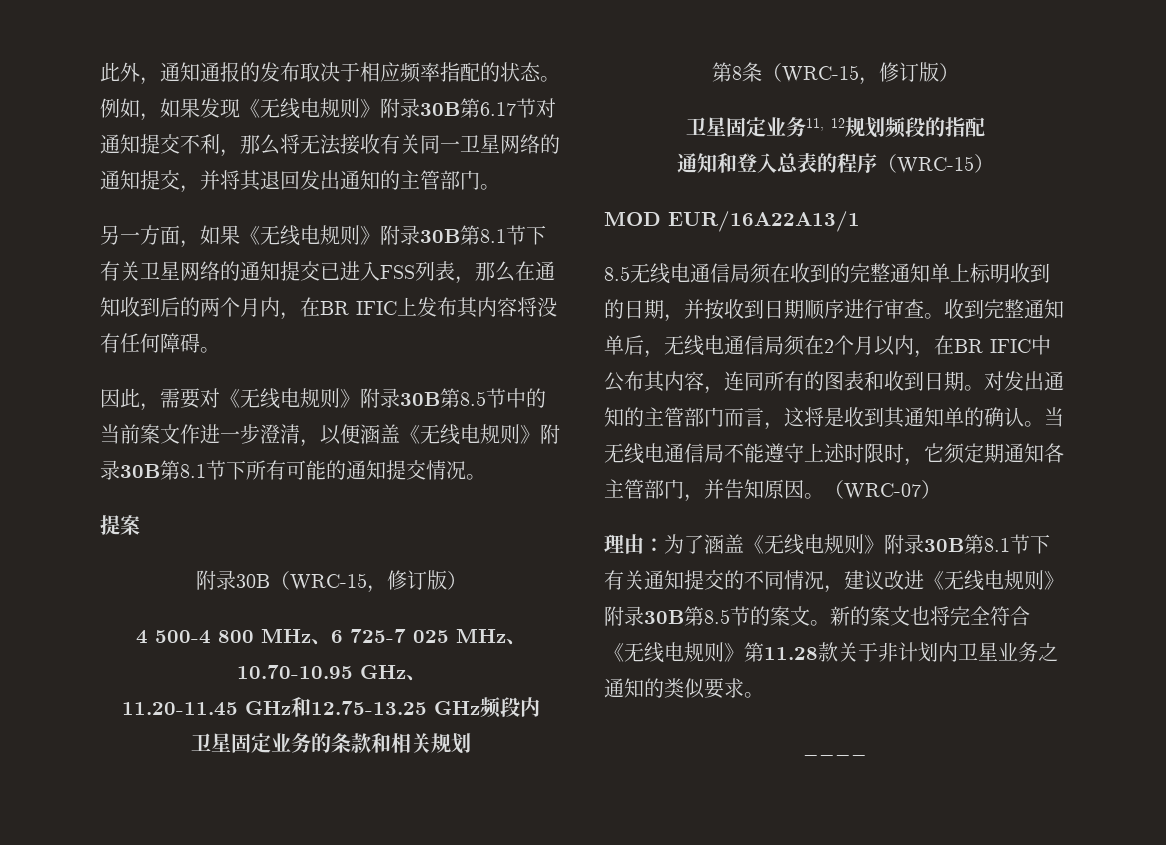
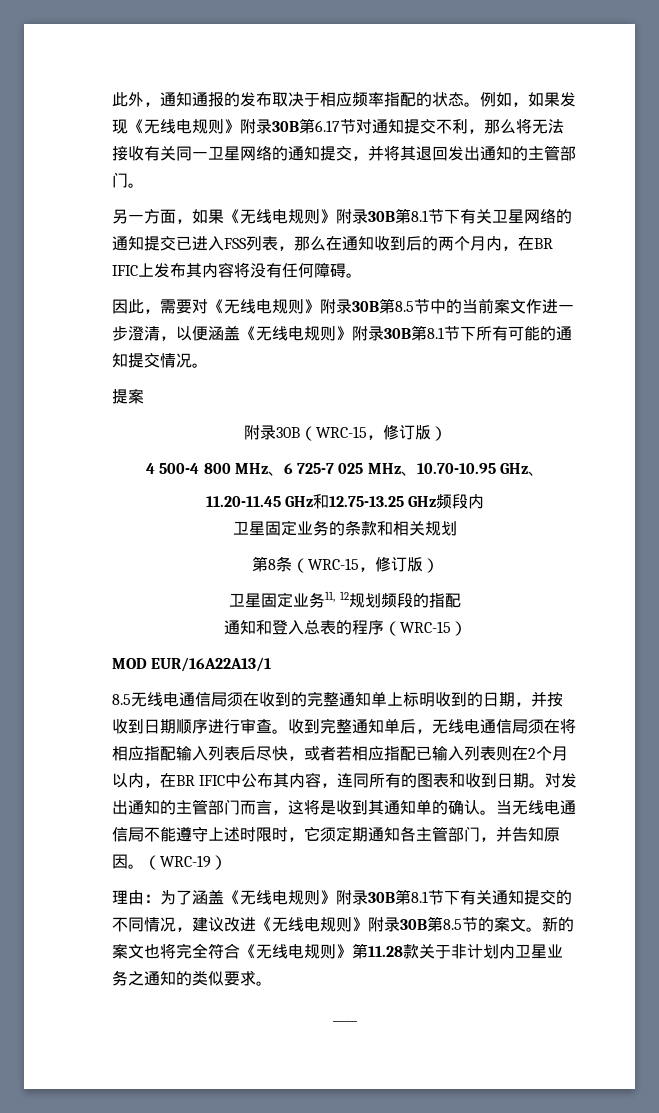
- 收到完整通知单后，无线电通信局须在2个月以内，在BR IFIC中公布其内容，连同所有的图表和收到日期。
+ 收到完整通知单后，无线电通信局须在将相应指配输入列表后尽快，或者若相应指配已输入列表则在2个月以内，在BR IFIC中公布其内容，连同所有的图表和收到日期。
- （WRC-07）
+ （WRC-19）

